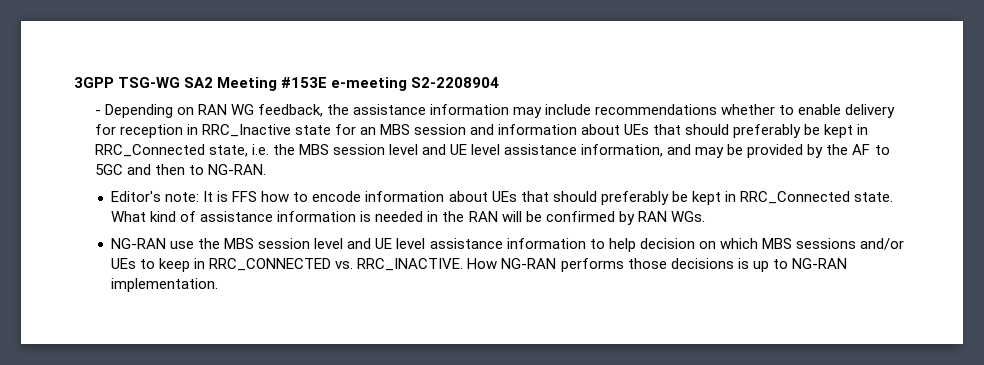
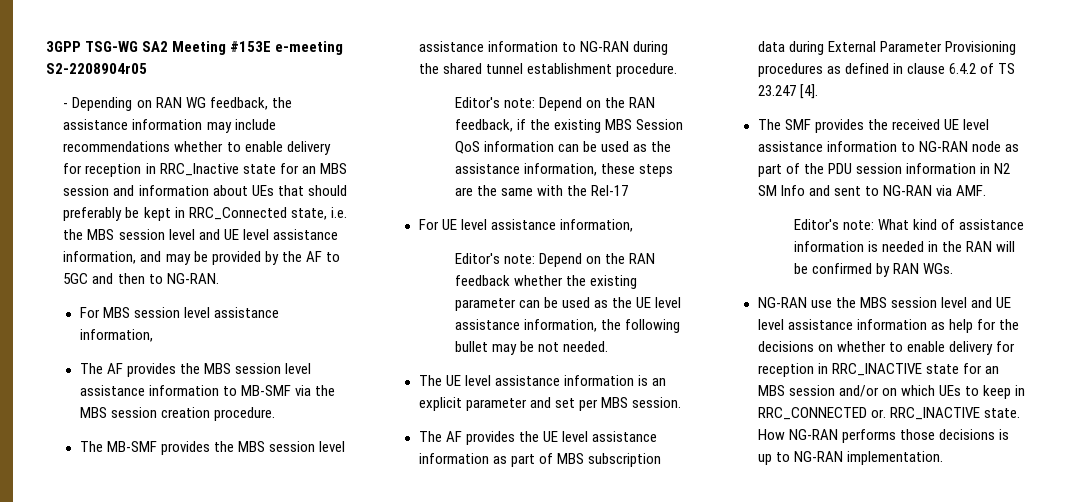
- 3GPP TSG-WG SA2 Meeting #153E e-meeting S2-2208904
+ 3GPP TSG-WG SA2 Meeting #153E e-meeting S2-2208904r05
- Editor's note: It is FFS how to encode information about UEs that should preferably be kept in RRC_Connected state. What kind of assistance information is needed in the RAN will be confirmed by RAN WGs.
+ For MBS session level assistance information,
+ The AF provides the MBS session level assistance information to MB-SMF via the MBS session creation procedure.
+ The MB-SMF provides the MBS session level assistance information to NG-RAN during the shared tunnel establishment procedure.
+ Editor's note: Depend on the RAN feedback, if the existing MBS Session QoS information can be used as the assistance information, these steps are the same with the Rel-17
+ For UE level assistance information,
+ Editor's note: Depend on the RAN feedback whether the existing parameter can be used as the UE level assistance information, the following bullet may be not needed.
+ The UE level assistance information is an explicit parameter and set per MBS session.
+ The AF provides the UE level assistance information as part of MBS subscription data during External Parameter Provisioning procedures as defined in clause 6.4.2 of TS 23.247 [4].
+ The SMF provides the received UE level assistance information to NG-RAN node as part of the PDU session information in N2 SM Info and sent to NG-RAN via AMF.
+ Editor's note: What kind of assistance information is needed in the RAN will be confirmed by RAN WGs.
- NG-RAN use the MBS session level and UE level assistance information to help decision on which MBS sessions and/or UEs to keep in RRC_CONNECTED vs. RRC_INACTIVE.
+ NG-RAN use the MBS session level and UE level assistance information as help for the decisions on whether to enable delivery for reception in RRC_INACTIVE state for an MBS session and/or on which UEs to keep in RRC_CONNECTED or. RRC_INACTIVE state.

